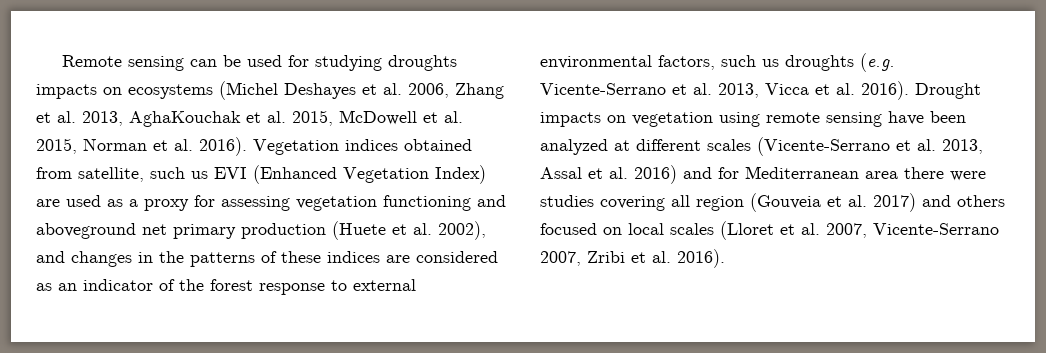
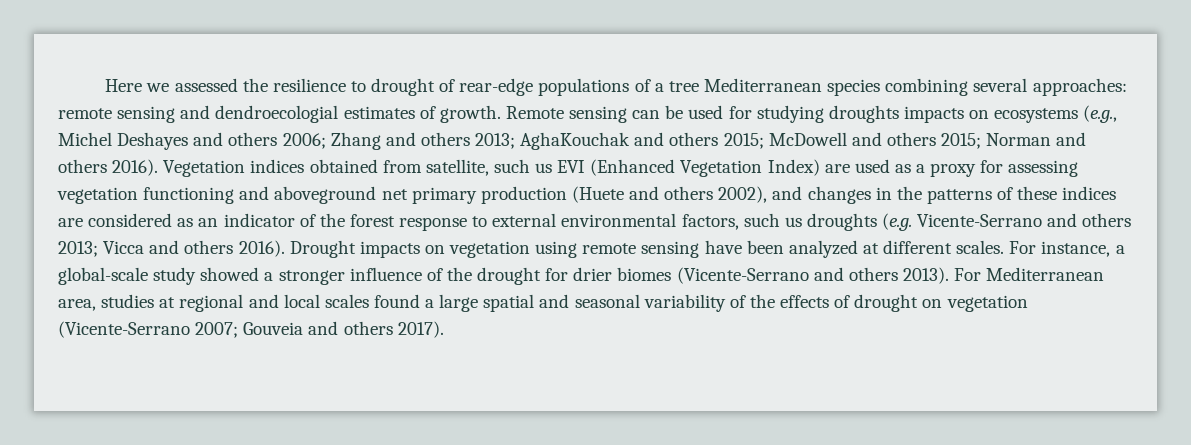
+ Here we assessed the resilience to drought of rear-edge populations of a tree Mediterranean species combining several approaches: remote sensing and dendroecologial estimates of growth.
- Remote sensing can be used for studying droughts impacts on ecosystems (Michel Deshayes et al. 2006, Zhang et al. 2013, AghaKouchak et al. 2015, McDowell et al. 2015, Norman et al. 2016).
+ Remote sensing can be used for studying droughts impacts on ecosystems (e.g., Michel Deshayes and others 2006; Zhang and others 2013; AghaKouchak and others 2015; McDowell and others 2015; Norman and others 2016).
- Vegetation indices obtained from satellite, such us EVI (Enhanced Vegetation Index) are used as a proxy for assessing vegetation functioning and aboveground net primary production (Huete et al. 2002), and changes in the patterns of these indices are considered as an indicator of the forest response to external environmental factors, such us droughts (e.g. Vicente-Serrano et al. 2013, Vicca et al. 2016).
+ Vegetation indices obtained from satellite, such us EVI (Enhanced Vegetation Index) are used as a proxy for assessing vegetation functioning and aboveground net primary production (Huete and others 2002), and changes in the patterns of these indices are considered as an indicator of the forest response to external environmental factors, such us droughts (e.g. Vicente-Serrano and others 2013; Vicca and others 2016).
- Drought impacts on vegetation using remote sensing have been analyzed at different scales (Vicente-Serrano et al. 2013, Assal et al. 2016) and for Mediterranean area there were studies covering all region (Gouveia et al. 2017) and others focused on local scales (Lloret et al. 2007, Vicente-Serrano 2007, Zribi et al. 2016).
+ Drought impacts on vegetation using remote sensing have been analyzed at different scales. For instance, a global-scale study showed a stronger influence of the drought for drier biomes (Vicente-Serrano and others 2013). For Mediterranean area, studies at regional and local scales found a large spatial and seasonal variability of the effects of drought on vegetation (Vicente-Serrano 2007; Gouveia and others 2017).

